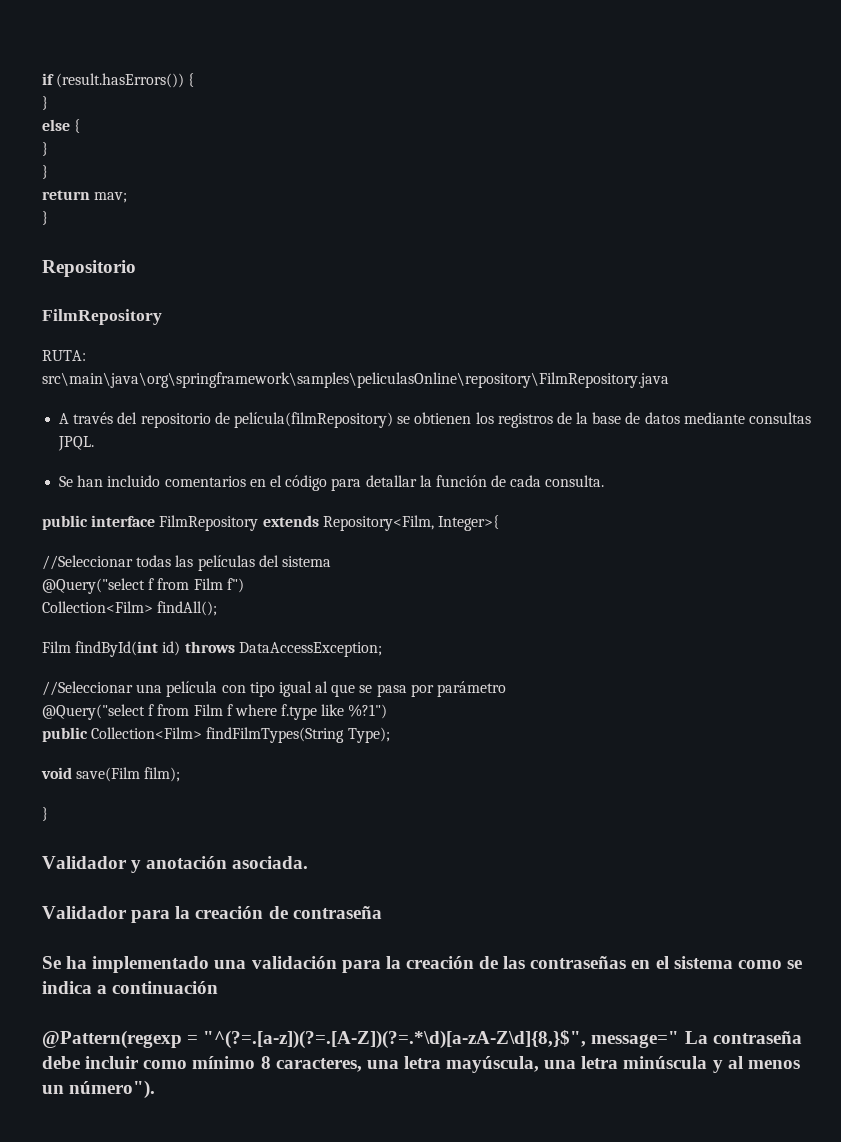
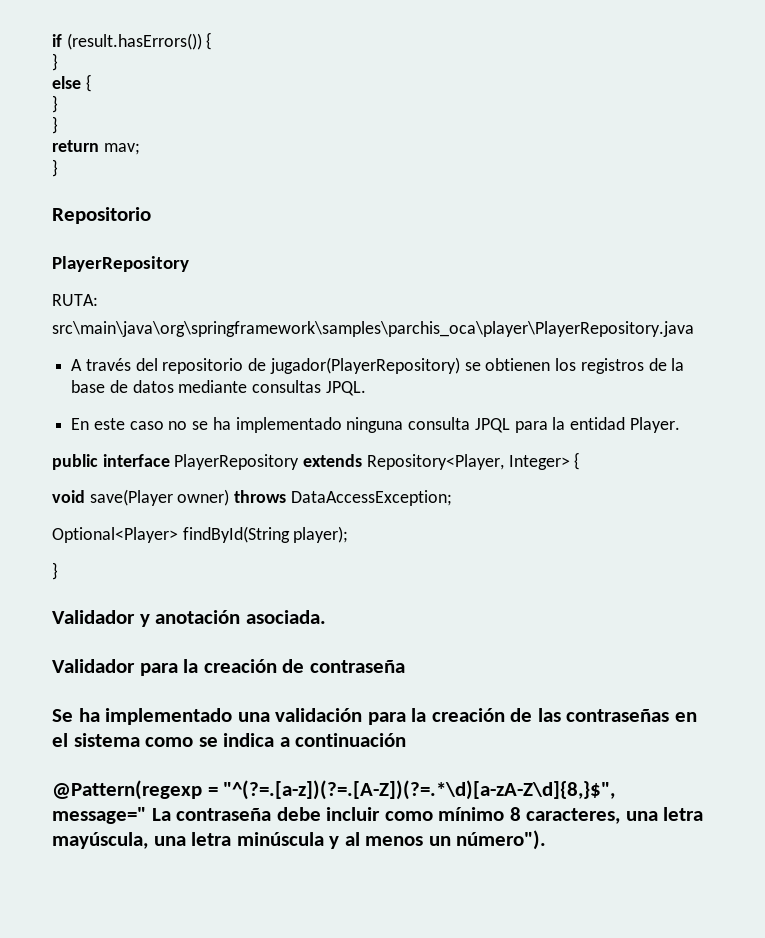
  Repositorio
- FilmRepository
+ PlayerRepository
- src\main\java\org\springframework\samples\peliculasOnline\repository\FilmRepository.java
+ src\main\java\org\springframework\samples\parchis_oca\player\PlayerRepository.java
- A través del repositorio de película(filmRepository) se obtienen los registros de la base de datos mediante consultas JPQL.
+ A través del repositorio de jugador(PlayerRepository) se obtienen los registros de la base de datos mediante consultas JPQL.
- Se han incluido comentarios en el código para detallar la función de cada consulta.
- public interface FilmRepository extends Repository<Film, Integer>{
- //Seleccionar todas las películas del sistema
- @Query("select f from Film f")
- Collection<Film> findAll();
- Film findById(int id) throws DataAccessException;
- //Seleccionar una película con tipo igual al que se pasa por parámetro
- @Query("select f from Film f where f.type like %?1")
- public Collection<Film> findFilmTypes(String Type);
- void save(Film film);
+ En este caso no se ha implementado ninguna consulta JPQL para la entidad Player.
+ public interface PlayerRepository extends Repository<Player, Integer> {
+ void save(Player owner) throws DataAccessException;
+ Optional<Player> findById(String player);

